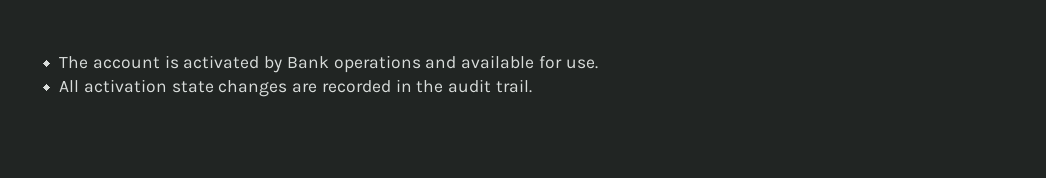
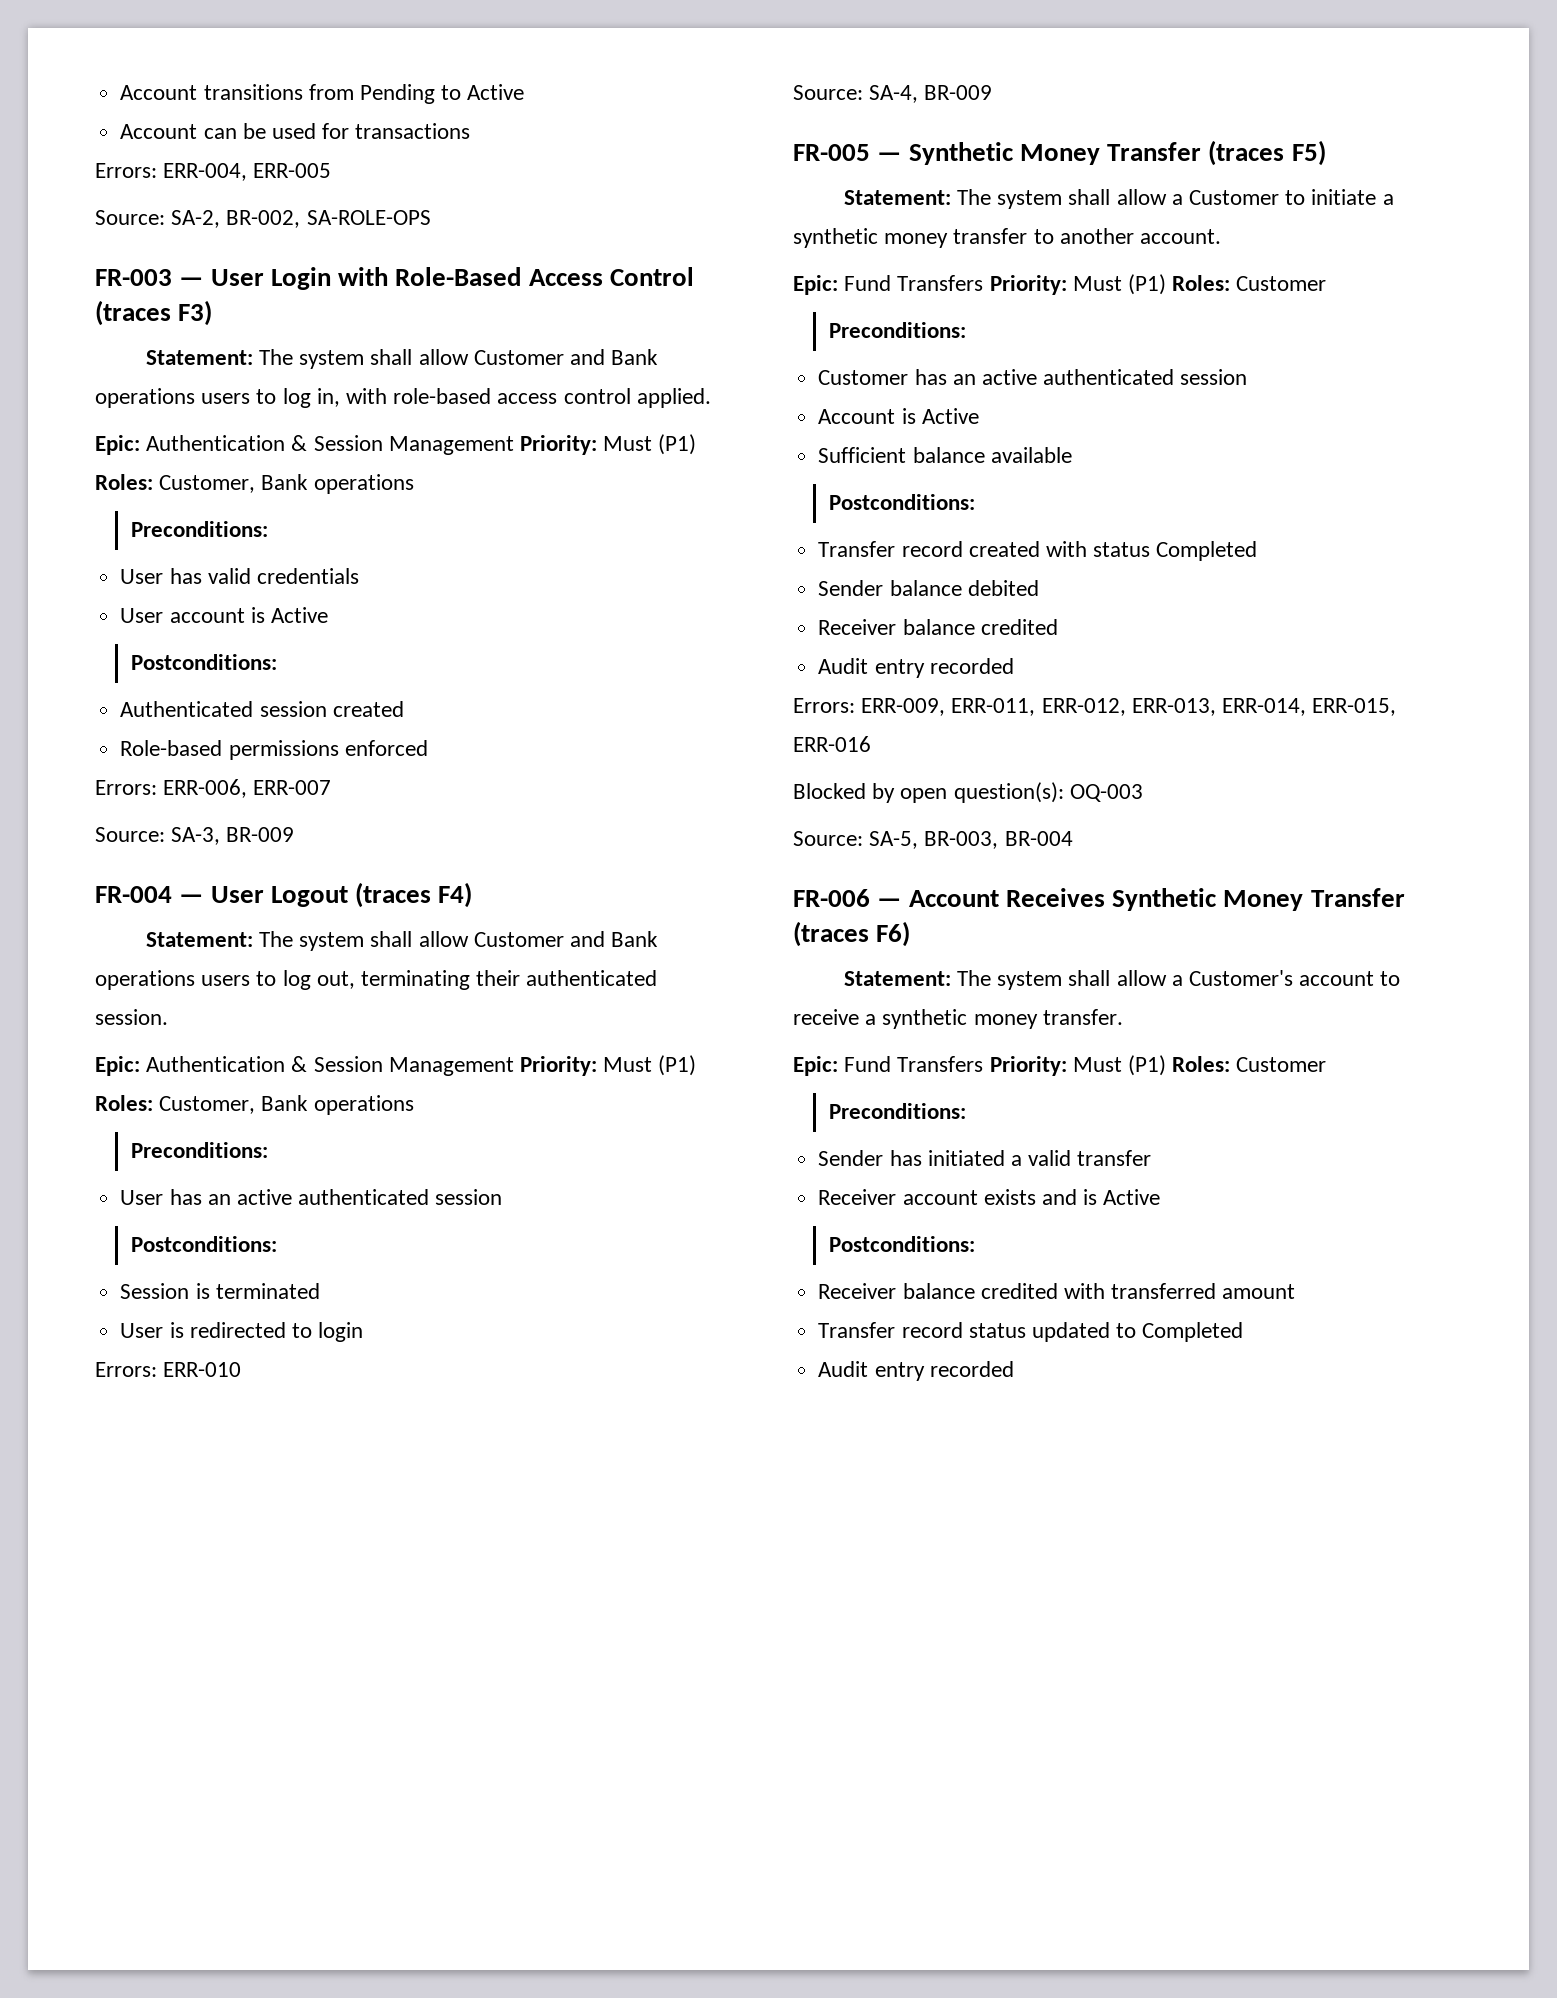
- The account is activated by Bank operations and available for use.
- All activation state changes are recorded in the audit trail.
+ Account transitions from Pending to Active
+ Account can be used for transactions
+ Errors: ERR-004, ERR-005
+ Source: SA-2, BR-002, SA-ROLE-OPS
+ FR-003 — User Login with Role-Based Access Control (traces F3)
+ Statement: The system shall allow Customer and Bank operations users to log in, with role-based access control applied.
+ Epic: Authentication & Session Management Priority: Must (P1) Roles: Customer, Bank operations
+ Preconditions:
+ User has valid credentials
+ User account is Active
+ Postconditions:
+ Authenticated session created
+ Role-based permissions enforced
+ Errors: ERR-006, ERR-007
+ Source: SA-3, BR-009
+ FR-004 — User Logout (traces F4)
+ Statement: The system shall allow Customer and Bank operations users to log out, terminating their authenticated session.
+ Epic: Authentication & Session Management Priority: Must (P1) Roles: Customer, Bank operations
+ Preconditions:
+ User has an active authenticated session
+ Postconditions:
+ Session is terminated
+ User is redirected to login
+ Errors: ERR-010
+ Source: SA-4, BR-009
+ FR-005 — Synthetic Money Transfer (traces F5)
+ Statement: The system shall allow a Customer to initiate a synthetic money transfer to another account.
+ Epic: Fund Transfers Priority: Must (P1) Roles: Customer
+ Preconditions:
+ Customer has an active authenticated session
+ Account is Active
+ Sufficient balance available
+ Postconditions:
+ Transfer record created with status Completed
+ Sender balance debited
+ Receiver balance credited
+ Audit entry recorded
+ Errors: ERR-009, ERR-011, ERR-012, ERR-013, ERR-014, ERR-015, ERR-016
+ Blocked by open question(s): OQ-003
+ Source: SA-5, BR-003, BR-004
+ FR-006 — Account Receives Synthetic Money Transfer (traces F6)
+ Statement: The system shall allow a Customer's account to receive a synthetic money transfer.
+ Epic: Fund Transfers Priority: Must (P1) Roles: Customer
+ Preconditions:
+ Sender has initiated a valid transfer
+ Receiver account exists and is Active
+ Postconditions:
+ Receiver balance credited with transferred amount
+ Transfer record status updated to Completed
+ Audit entry recorded

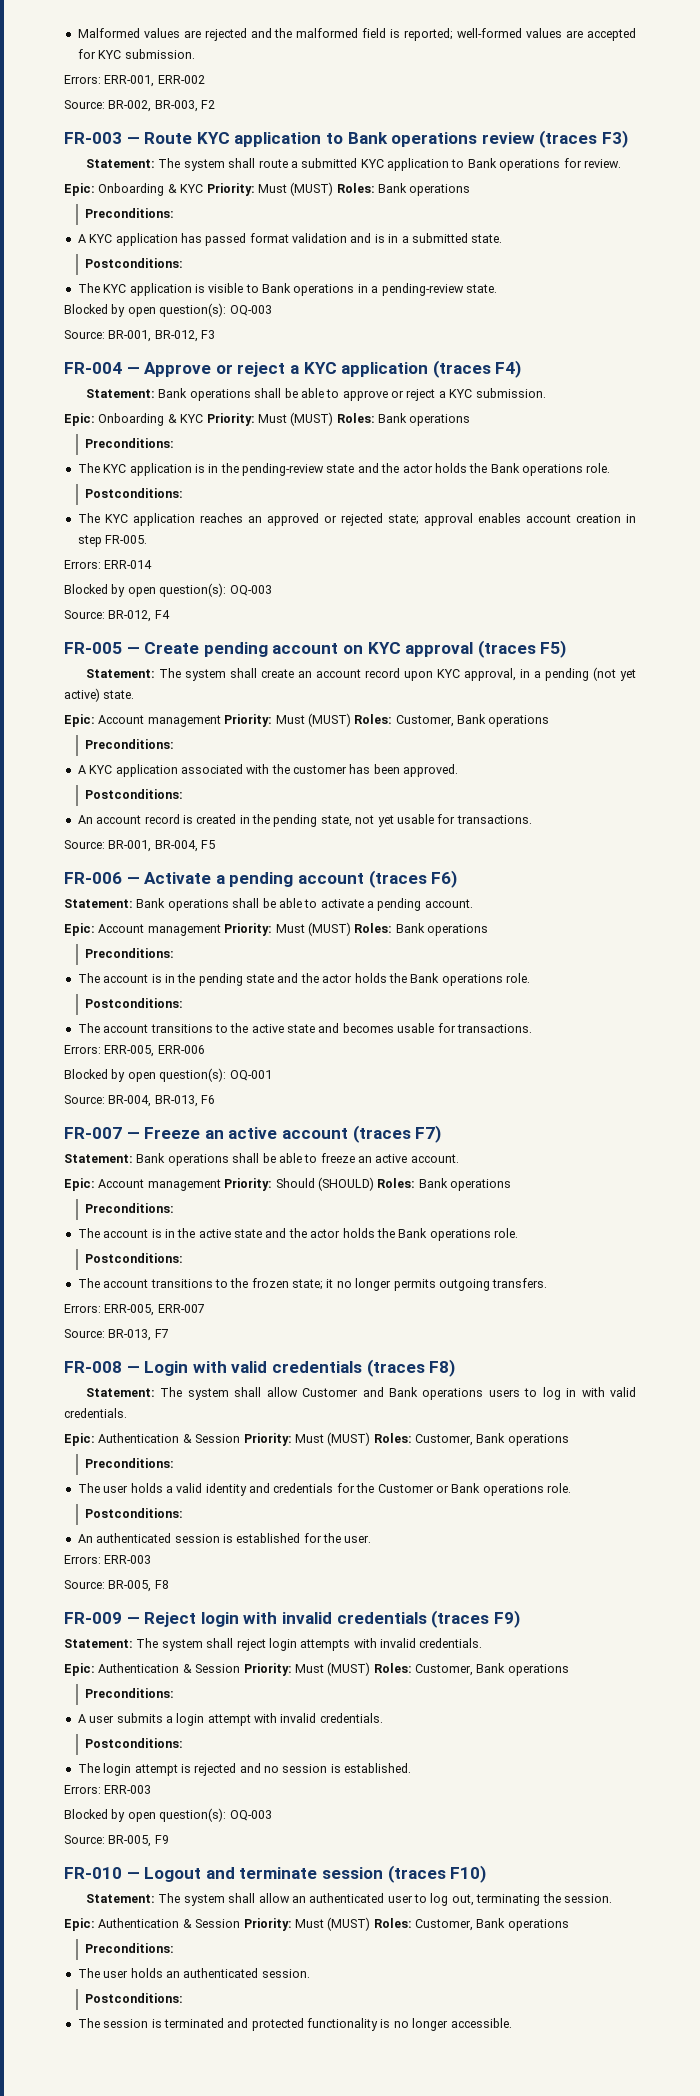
- Account transitions from Pending to Active
- Account can be used for transactions
- Errors: ERR-004, ERR-005
- Source: SA-2, BR-002, SA-ROLE-OPS
+ Malformed values are rejected and the malformed field is reported; well-formed values are accepted for KYC submission.
+ Errors: ERR-001, ERR-002
+ Source: BR-002, BR-003, F2
- FR-003 — User Login with Role-Based Access Control (traces F3)
+ FR-003 — Route KYC application to Bank operations review (traces F3)
+ Statement: The system shall route a submitted KYC application to Bank operations for review.
+ Epic: Onboarding & KYC Priority: Must (MUST) Roles: Bank operations
+ Preconditions:
+ A KYC application has passed format validation and is in a submitted state.
+ Postconditions:
+ The KYC application is visible to Bank operations in a pending-review state.
+ Blocked by open question(s): OQ-003
+ Source: BR-001, BR-012, F3
+ FR-004 — Approve or reject a KYC application (traces F4)
+ Statement: Bank operations shall be able to approve or reject a KYC submission.
+ Epic: Onboarding & KYC Priority: Must (MUST) Roles: Bank operations
+ Preconditions:
+ The KYC application is in the pending-review state and the actor holds the Bank operations role.
+ Postconditions:
+ The KYC application reaches an approved or rejected state; approval enables account creation in step FR-005.
+ Errors: ERR-014
+ Blocked by open question(s): OQ-003
+ Source: BR-012, F4
+ FR-005 — Create pending account on KYC approval (traces F5)
+ Statement: The system shall create an account record upon KYC approval, in a pending (not yet active) state.
+ Epic: Account management Priority: Must (MUST) Roles: Customer, Bank operations
+ Preconditions:
+ A KYC application associated with the customer has been approved.
+ Postconditions:
+ An account record is created in the pending state, not yet usable for transactions.
+ Source: BR-001, BR-004, F5
+ FR-006 — Activate a pending account (traces F6)
+ Statement: Bank operations shall be able to activate a pending account.
+ Epic: Account management Priority: Must (MUST) Roles: Bank operations
+ Preconditions:
+ The account is in the pending state and the actor holds the Bank operations role.
+ Postconditions:
+ The account transitions to the active state and becomes usable for transactions.
+ Errors: ERR-005, ERR-006
+ Blocked by open question(s): OQ-001
+ Source: BR-004, BR-013, F6
+ FR-007 — Freeze an active account (traces F7)
+ Statement: Bank operations shall be able to freeze an active account.
+ Epic: Account management Priority: Should (SHOULD) Roles: Bank operations
+ Preconditions:
+ The account is in the active state and the actor holds the Bank operations role.
+ Postconditions:
+ The account transitions to the frozen state; it no longer permits outgoing transfers.
+ Errors: ERR-005, ERR-007
+ Source: BR-013, F7
+ FR-008 — Login with valid credentials (traces F8)
- Statement: The system shall allow Customer and Bank operations users to log in, with role-based access control applied.
- Epic: Authentication & Session Management Priority: Must (P1) Roles: Customer, Bank operations
+ Statement: The system shall allow Customer and Bank operations users to log in with valid credentials.
+ Epic: Authentication & Session Priority: Must (MUST) Roles: Customer, Bank operations
  Preconditions:
- User has valid credentials
- User account is Active
+ The user holds a valid identity and credentials for the Customer or Bank operations role.
  Postconditions:
- Authenticated session created
- Role-based permissions enforced
- Errors: ERR-006, ERR-007
- Source: SA-3, BR-009
- FR-004 — User Logout (traces F4)
- Statement: The system shall allow Customer and Bank operations users to log out, terminating their authenticated session.
- Epic: Authentication & Session Management Priority: Must (P1) Roles: Customer, Bank operations
+ An authenticated session is established for the user.
+ Errors: ERR-003
+ Source: BR-005, F8
+ FR-009 — Reject login with invalid credentials (traces F9)
+ Statement: The system shall reject login attempts with invalid credentials.
+ Epic: Authentication & Session Priority: Must (MUST) Roles: Customer, Bank operations
  Preconditions:
- User has an active authenticated session
+ A user submits a login attempt with invalid credentials.
  Postconditions:
- Session is terminated
- User is redirected to login
- Errors: ERR-010
- Source: SA-4, BR-009
- FR-005 — Synthetic Money Transfer (traces F5)
- Statement: The system shall allow a Customer to initiate a synthetic money transfer to another account.
- Epic: Fund Transfers Priority: Must (P1) Roles: Customer
+ The login attempt is rejected and no session is established.
+ Errors: ERR-003
+ Blocked by open question(s): OQ-003
+ Source: BR-005, F9
+ FR-010 — Logout and terminate session (traces F10)
+ Statement: The system shall allow an authenticated user to log out, terminating the session.
+ Epic: Authentication & Session Priority: Must (MUST) Roles: Customer, Bank operations
  Preconditions:
- Customer has an active authenticated session
- Account is Active
- Sufficient balance available
+ The user holds an authenticated session.
  Postconditions:
- Transfer record created with status Completed
- Sender balance debited
- Receiver balance credited
- Audit entry recorded
- Errors: ERR-009, ERR-011, ERR-012, ERR-013, ERR-014, ERR-015, ERR-016
- Blocked by open question(s): OQ-003
- Source: SA-5, BR-003, BR-004
- FR-006 — Account Receives Synthetic Money Transfer (traces F6)
- Statement: The system shall allow a Customer's account to receive a synthetic money transfer.
- Epic: Fund Transfers Priority: Must (P1) Roles: Customer
- Preconditions:
- Sender has initiated a valid transfer
- Receiver account exists and is Active
- Postconditions:
- Receiver balance credited with transferred amount
- Transfer record status updated to Completed
- Audit entry recorded
+ The session is terminated and protected functionality is no longer accessible.

